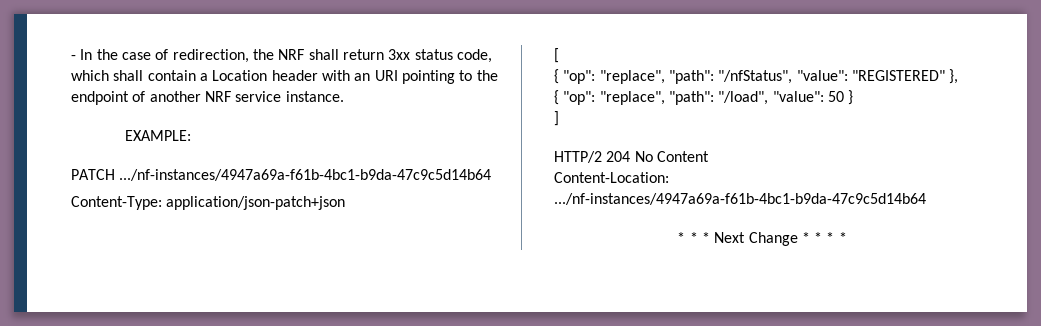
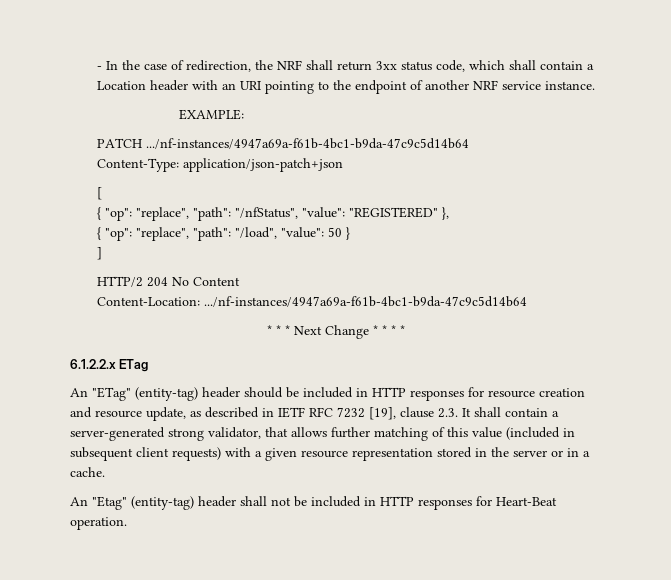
+ 6.1.2.2.x ETag
+ An "ETag" (entity-tag) header should be included in HTTP responses for resource creation and resource update, as described in IETF RFC 7232 [19], clause 2.3. It shall contain a server-generated strong validator, that allows further matching of this value (included in subsequent client requests) with a given resource representation stored in the server or in a cache.
+ An "Etag" (entity-tag) header shall not be included in HTTP responses for Heart-Beat operation.

